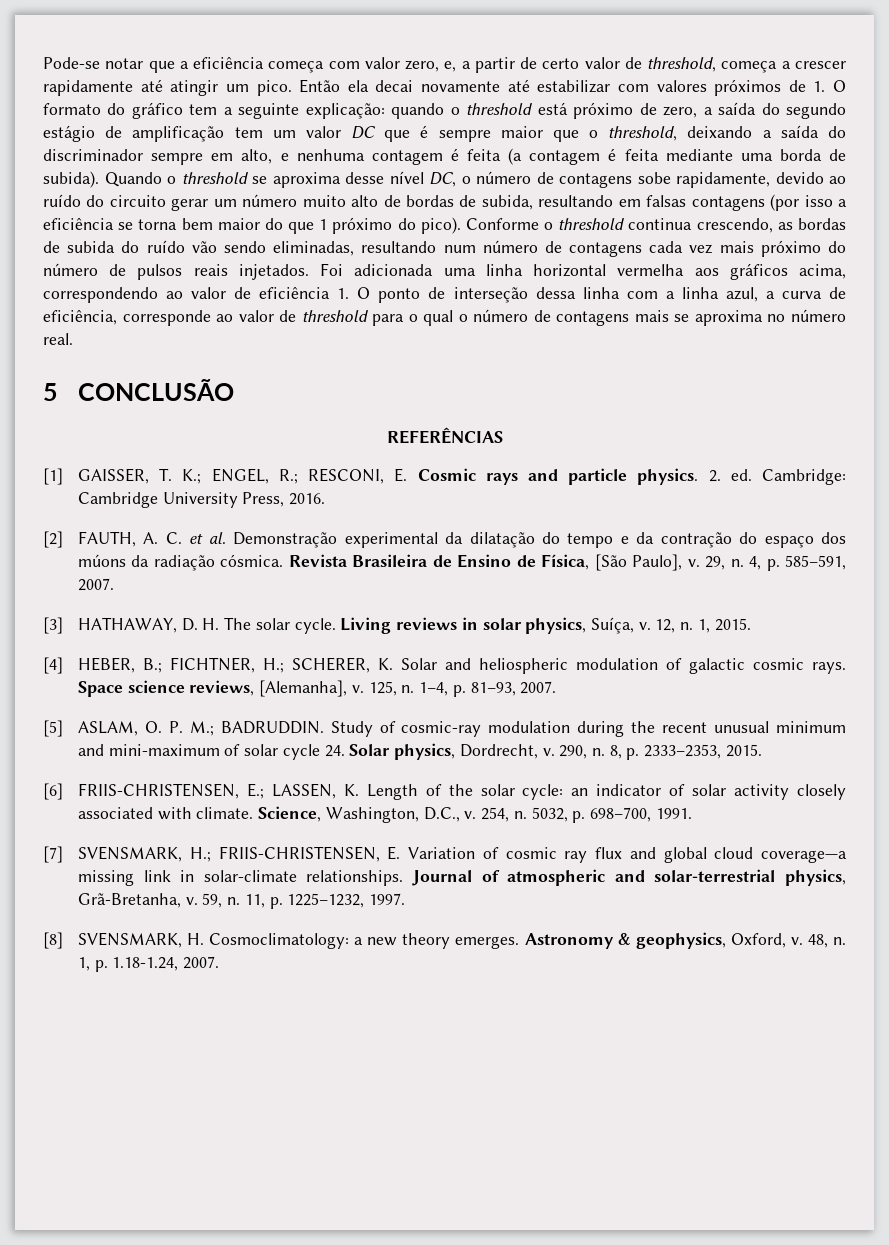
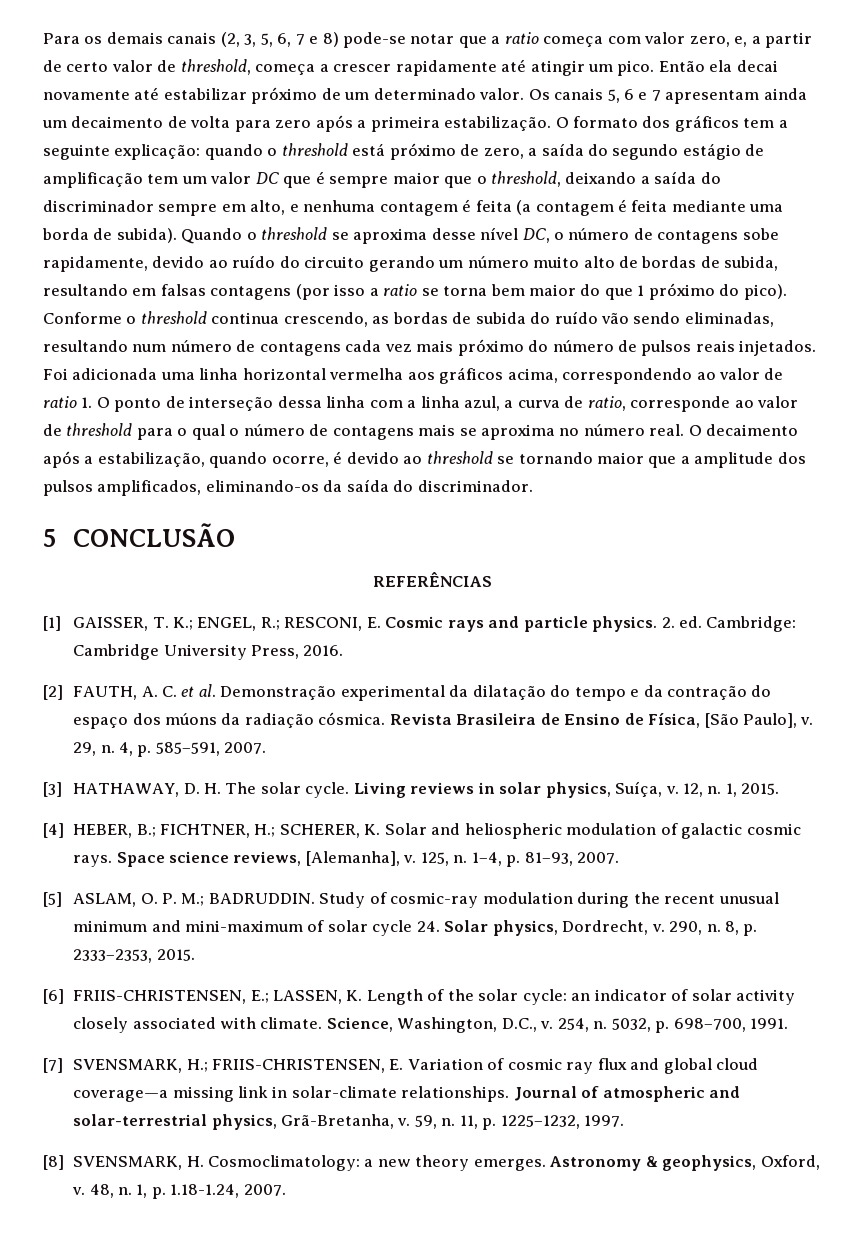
- Pode-se notar que a eficiência começa com valor zero, e, a partir de certo valor de threshold, começa a crescer rapidamente até atingir um pico.
+ Para os demais canais (2, 3, 5, 6, 7 e 8) pode-se notar que a ratio começa com valor zero, e, a partir de certo valor de threshold, começa a crescer rapidamente até atingir um pico.
- Então ela decai novamente até estabilizar com valores próximos de 1. O formato do gráfico tem a seguinte explicação: quando o threshold está próximo de zero, a saída do segundo estágio de amplificação tem um valor DC que é sempre maior que o threshold, deixando a saída do discriminador sempre em alto, e nenhuma contagem é feita (a contagem é feita mediante uma borda de subida).
+ Então ela decai novamente até estabilizar próximo de um determinado valor. Os canais 5, 6 e 7 apresentam ainda um decaimento de volta para zero após a primeira estabilização. O formato dos gráficos tem a seguinte explicação: quando o threshold está próximo de zero, a saída do segundo estágio de amplificação tem um valor DC que é sempre maior que o threshold, deixando a saída do discriminador sempre em alto, e nenhuma contagem é feita (a contagem é feita mediante uma borda de subida).
- Quando o threshold se aproxima desse nível DC, o número de contagens sobe rapidamente, devido ao ruído do circuito gerar um número muito alto de bordas de subida, resultando em falsas contagens (por isso a eficiência se torna bem maior do que 1 próximo do pico).
+ Quando o threshold se aproxima desse nível DC, o número de contagens sobe rapidamente, devido ao ruído do circuito gerando um número muito alto de bordas de subida, resultando em falsas contagens (por isso a ratio se torna bem maior do que 1 próximo do pico).
- Foi adicionada uma linha horizontal vermelha aos gráficos acima, correspondendo ao valor de eficiência 1. O ponto de interseção dessa linha com a linha azul, a curva de eficiência, corresponde ao valor de threshold para o qual o número de contagens mais se aproxima no número real.
+ Foi adicionada uma linha horizontal vermelha aos gráficos acima, correspondendo ao valor de ratio 1. O ponto de interseção dessa linha com a linha azul, a curva de ratio, corresponde ao valor de threshold para o qual o número de contagens mais se aproxima no número real. O decaimento após a estabilização, quando ocorre, é devido ao threshold se tornando maior que a amplitude dos pulsos amplificados, eliminando-os da saída do discriminador.

